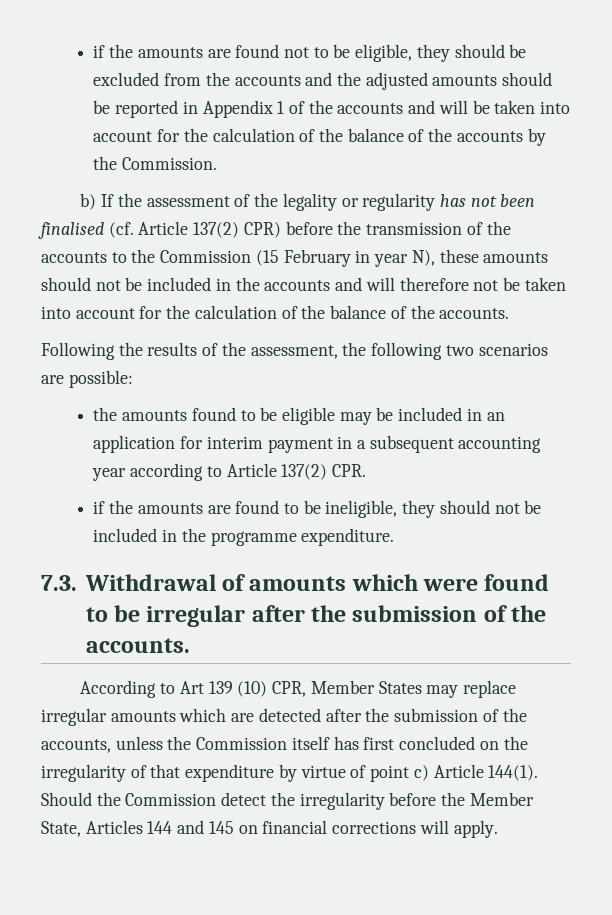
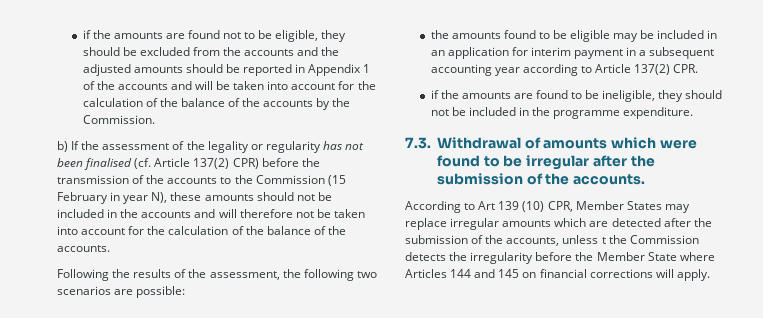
- According to Art 139 (10) CPR, Member States may replace irregular amounts which are detected after the submission of the accounts, unless the Commission itself has first concluded on the irregularity of that expenditure by virtue of point c) Article 144(1). Should the Commission detect the irregularity before the Member State, Articles 144 and 145 on financial corrections will apply.
+ According to Art 139 (10) CPR, Member States may replace irregular amounts which are detected after the submission of the accounts, unless t the Commission detects the irregularity before the Member State where Articles 144 and 145 on financial corrections will apply.

